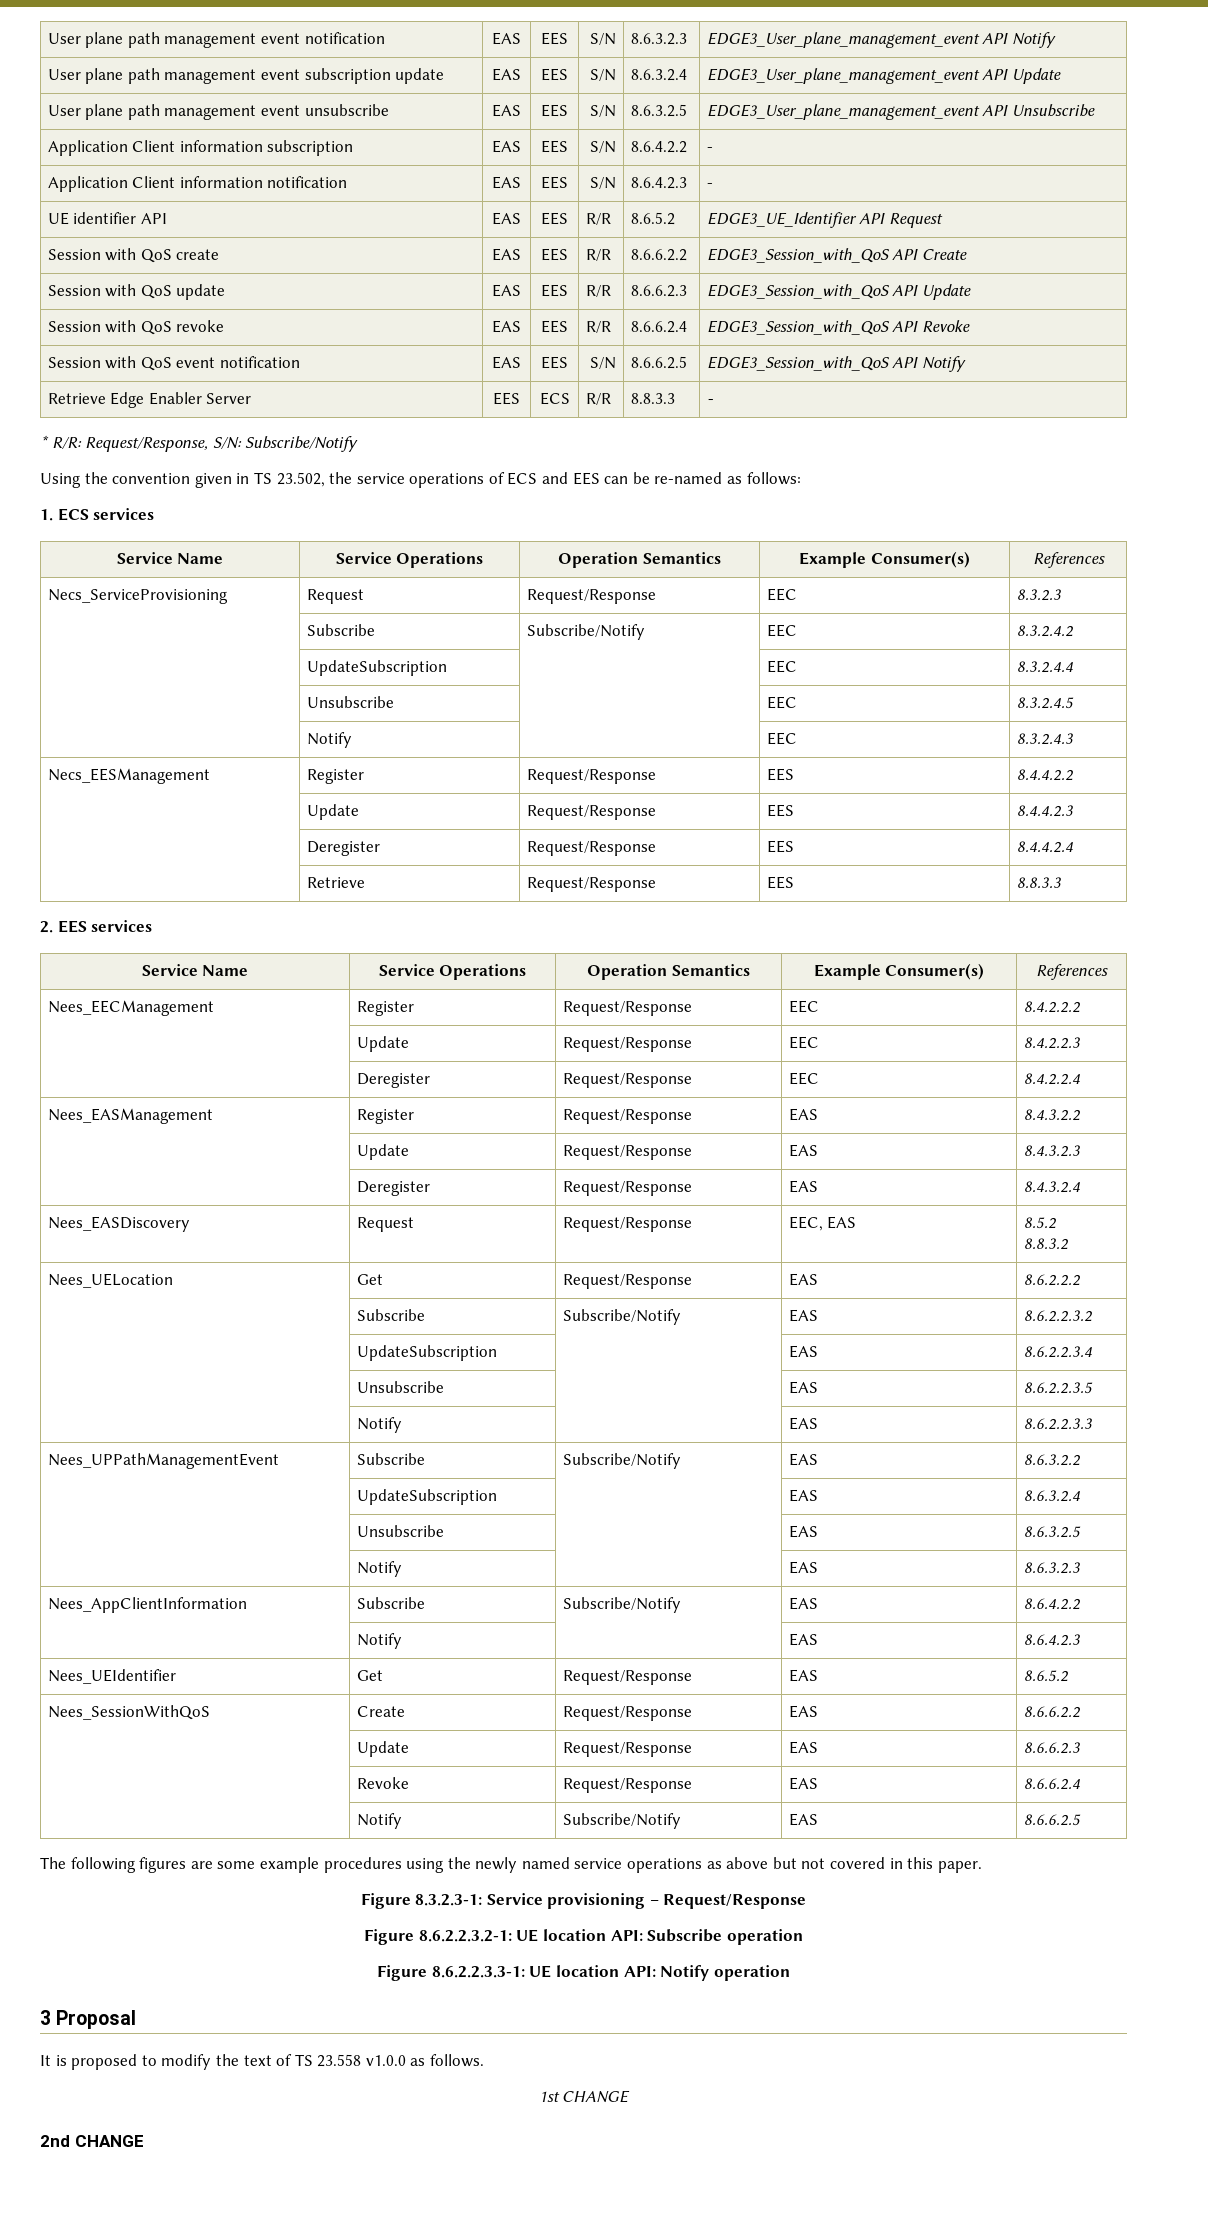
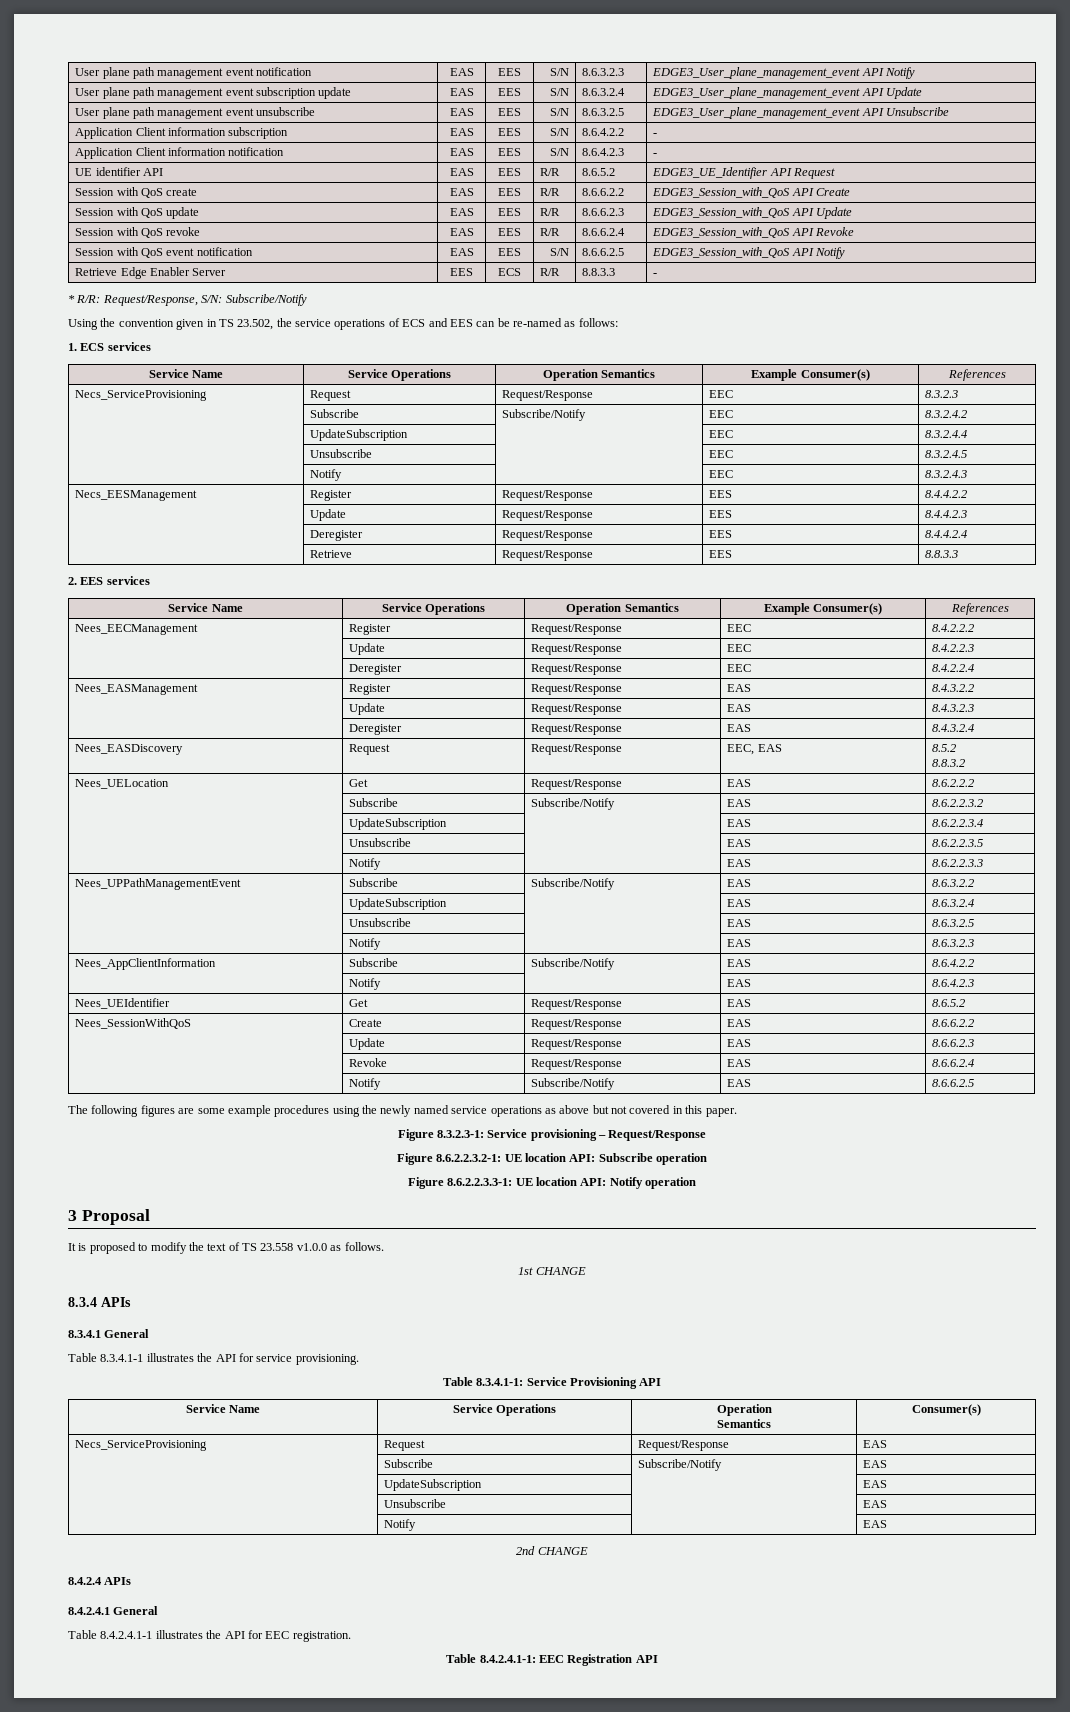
+ 8.3.4 APIs
+ 8.3.4.1 General
+ Table 8.3.4.1-1 illustrates the API for service provisioning.
+ Table 8.3.4.1-1: Service Provisioning API
+ Service Name | Service Operations | Operation
+ Semantics | Consumer(s)
+ Necs_ServiceProvisioning | Request | Request/Response | EAS
+ | Subscribe | Subscribe/Notify | EAS
+ | UpdateSubscription | | EAS
+ | Unsubscribe | | EAS
+ | Notify | | EAS
  2nd CHANGE
+ 8.4.2.4 APIs
+ 8.4.2.4.1 General
+ Table 8.4.2.4.1-1 illustrates the API for EEC registration.
+ Table 8.4.2.4.1-1: EEC Registration API

